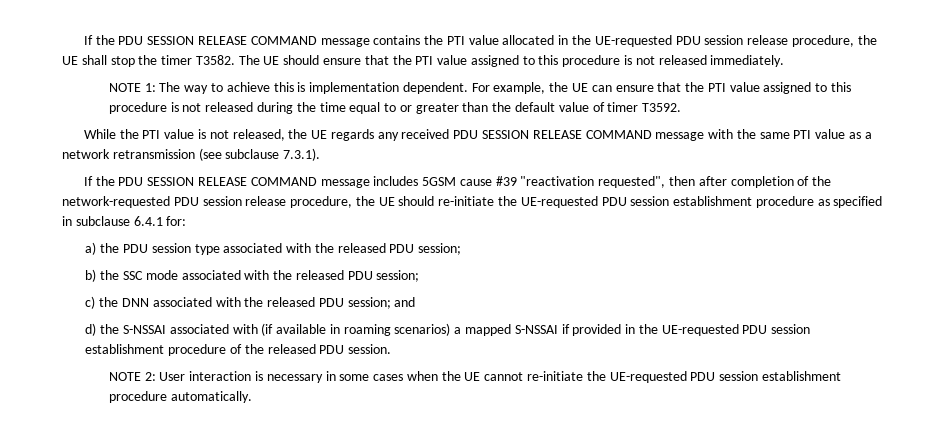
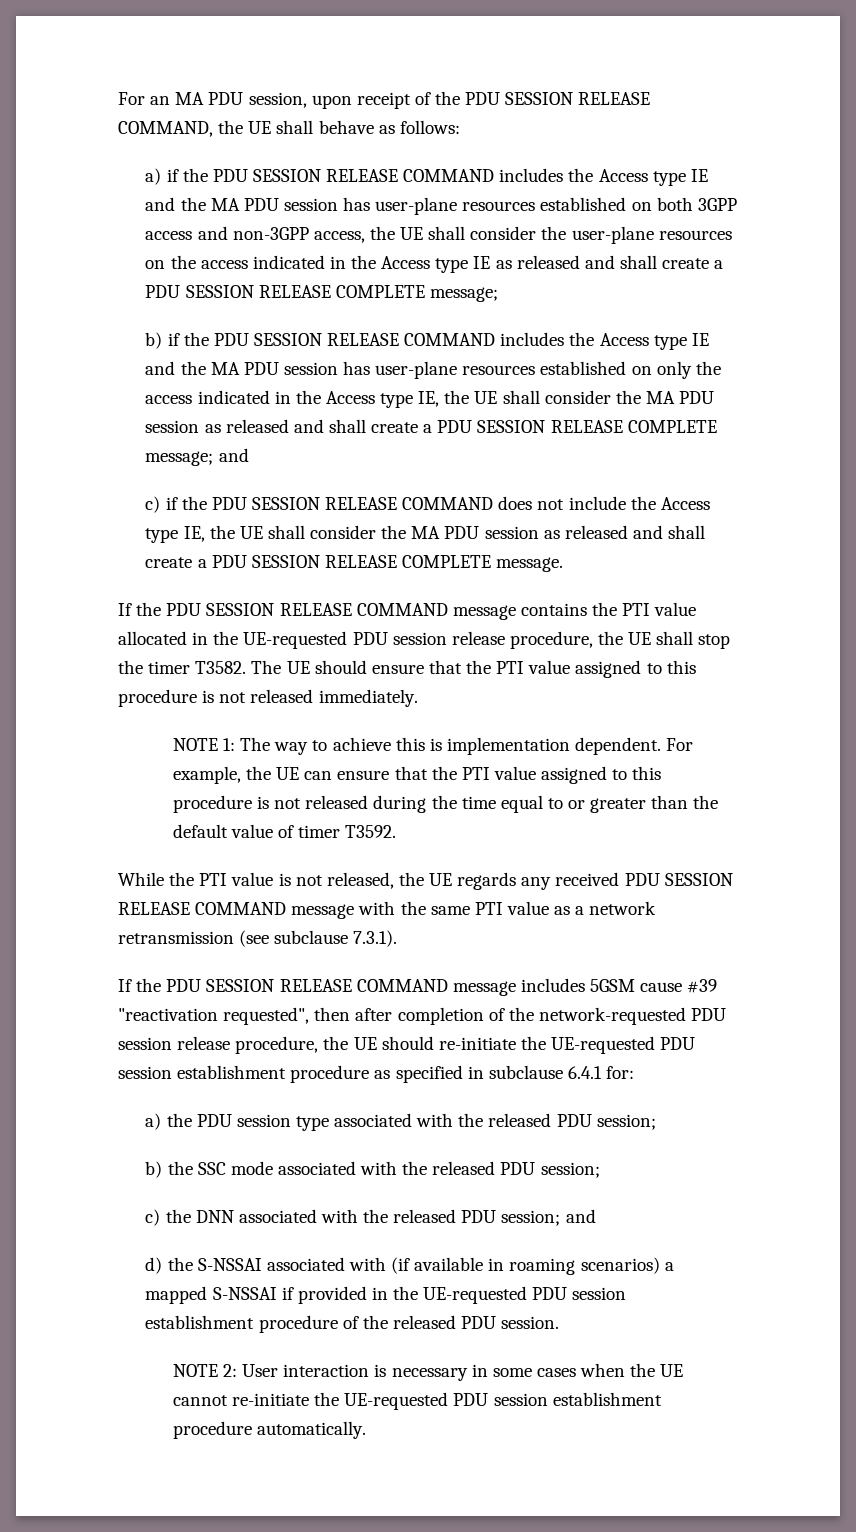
+ For an MA PDU session, upon receipt of the PDU SESSION RELEASE COMMAND, the UE shall behave as follows:
+ a) if the PDU SESSION RELEASE COMMAND includes the Access type IE and the MA PDU session has user-plane resources established on both 3GPP access and non-3GPP access, the UE shall consider the user-plane resources on the access indicated in the Access type IE as released and shall create a PDU SESSION RELEASE COMPLETE message;
+ b) if the PDU SESSION RELEASE COMMAND includes the Access type IE and the MA PDU session has user-plane resources established on only the access indicated in the Access type IE, the UE shall consider the MA PDU session as released and shall create a PDU SESSION RELEASE COMPLETE message; and
+ c) if the PDU SESSION RELEASE COMMAND does not include the Access type IE, the UE shall consider the MA PDU session as released and shall create a PDU SESSION RELEASE COMPLETE message.

